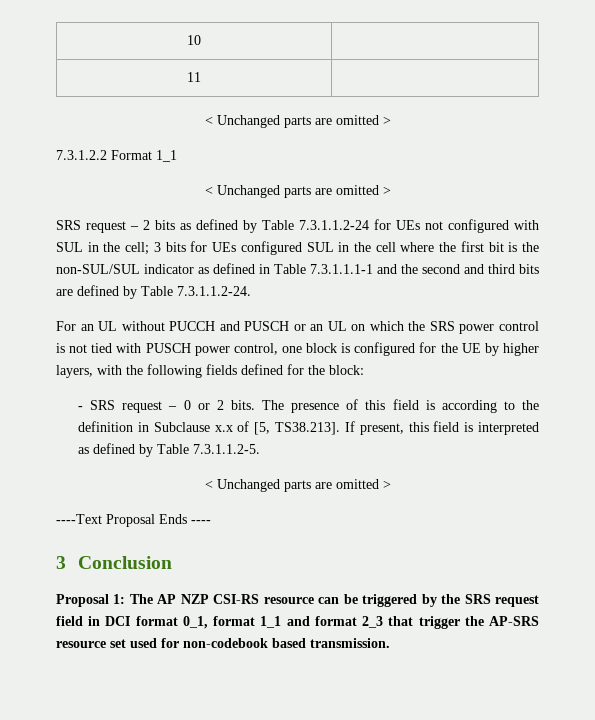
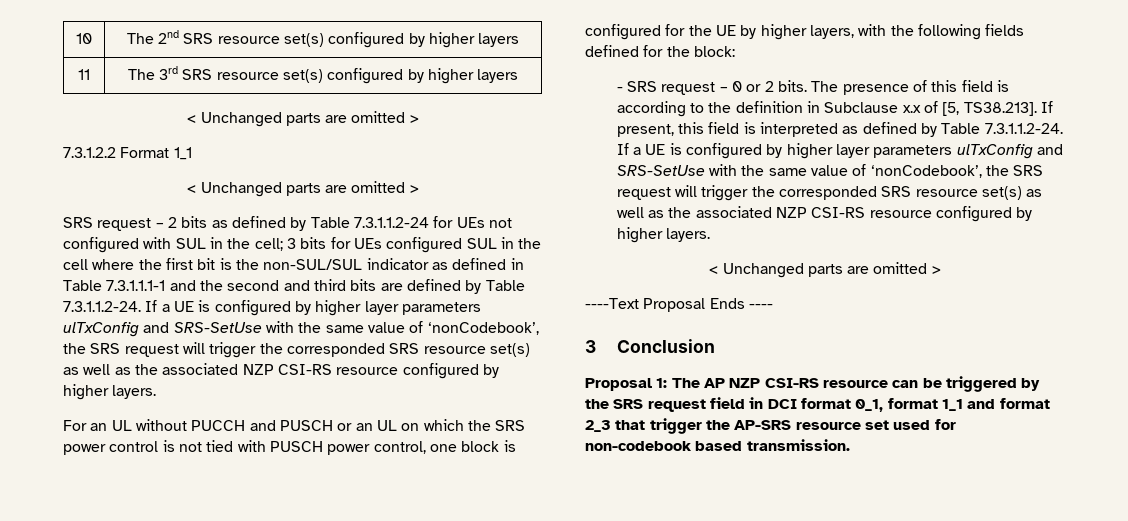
- 10 |
- 11 |
+ 10 | The 2nd SRS resource set(s) configured by higher layers
+ 11 | The 3rd SRS resource set(s) configured by higher layers
- SRS request – 2 bits as defined by Table 7.3.1.1.2-24 for UEs not configured with SUL in the cell; 3 bits for UEs configured SUL in the cell where the first bit is the non-SUL/SUL indicator as defined in Table 7.3.1.1.1-1 and the second and third bits are defined by Table 7.3.1.1.2-24.
+ SRS request – 2 bits as defined by Table 7.3.1.1.2-24 for UEs not configured with SUL in the cell; 3 bits for UEs configured SUL in the cell where the first bit is the non-SUL/SUL indicator as defined in Table 7.3.1.1.1-1 and the second and third bits are defined by Table 7.3.1.1.2-24. If a UE is configured by higher layer parameters ulTxConfig and SRS-SetUse with the same value of ‘nonCodebook’, the SRS request will trigger the corresponded SRS resource set(s) as well as the associated NZP CSI-RS resource configured by higher layers.
- The presence of this field is according to the definition in Subclause x.x of [5, TS38.213]. If present, this field is interpreted as defined by Table 7.3.1.1.2-5.
+ The presence of this field is according to the definition in Subclause x.x of [5, TS38.213]. If present, this field is interpreted as defined by Table 7.3.1.1.2-24. If a UE is configured by higher layer parameters ulTxConfig and SRS-SetUse with the same value of ‘nonCodebook’, the SRS request will trigger the corresponded SRS resource set(s) as well as the associated NZP CSI-RS resource configured by higher layers.

